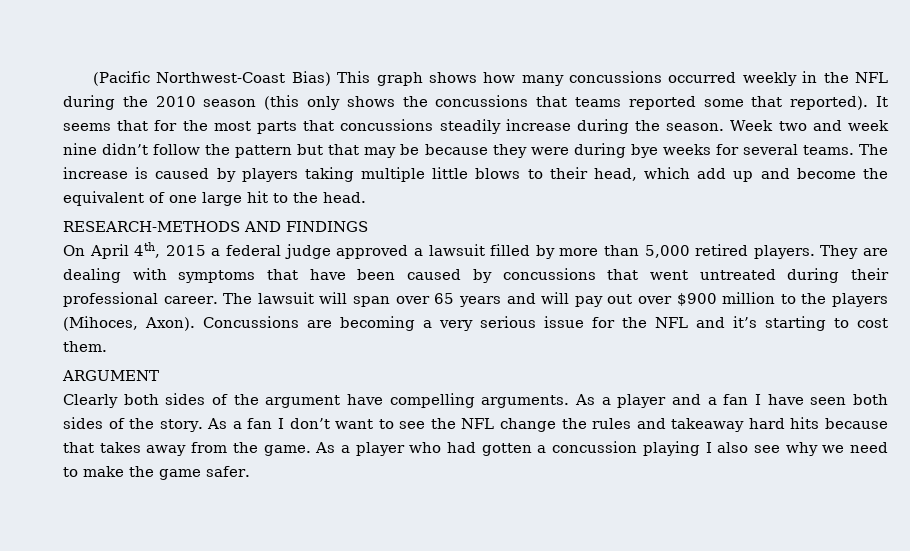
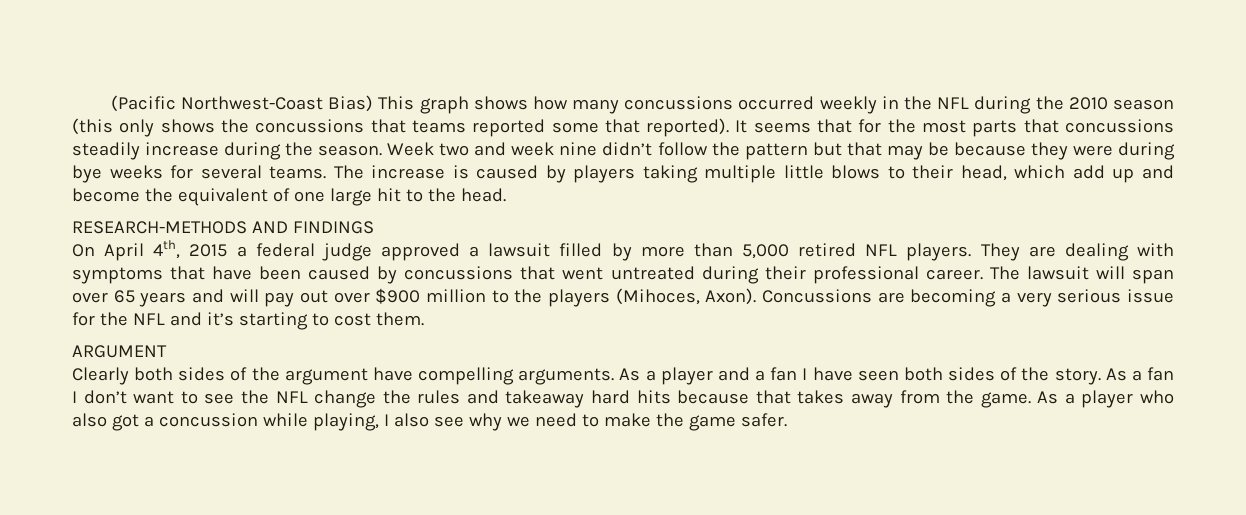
- On April 4th, 2015 a federal judge approved a lawsuit filled by more than 5,000 retired players.
+ On April 4th, 2015 a federal judge approved a lawsuit filled by more than 5,000 retired NFL players.
- As a player who had gotten a concussion playing I also see why we need to make the game safer.
+ As a player who also got a concussion while playing, I also see why we need to make the game safer.

